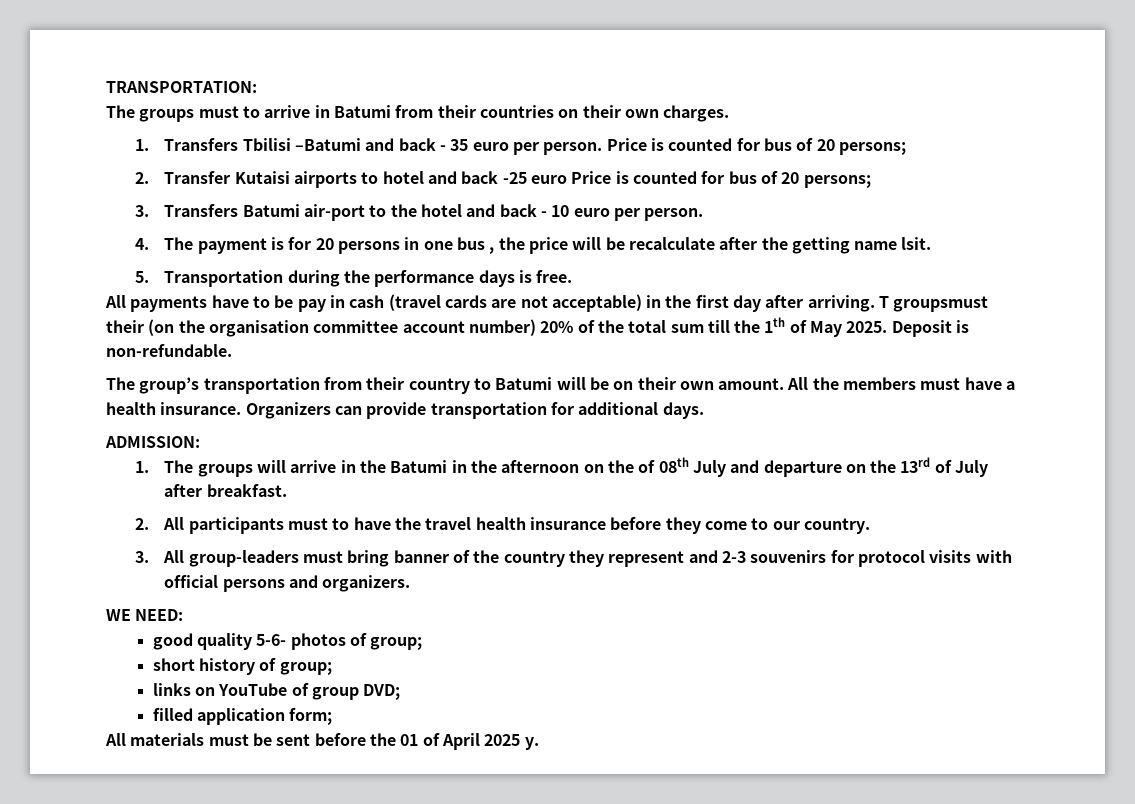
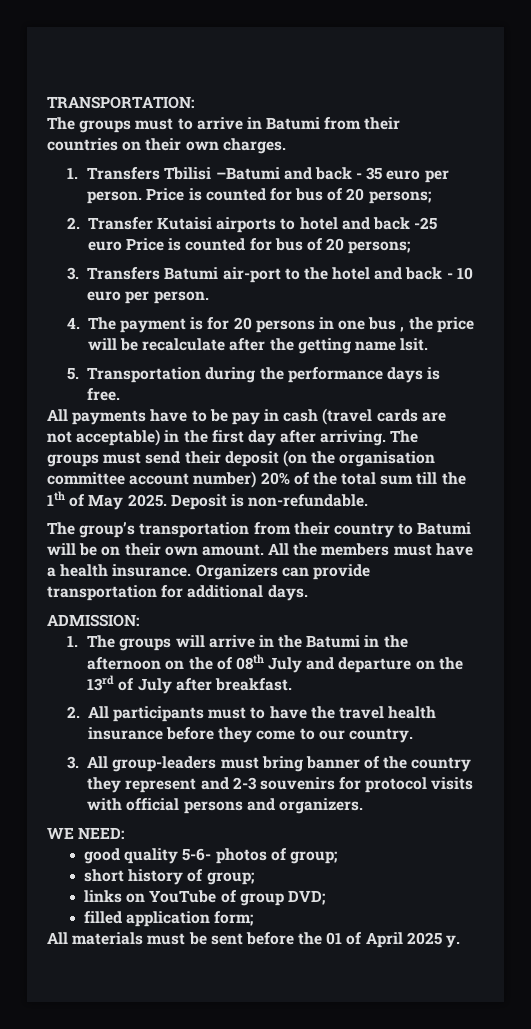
- T groupsmust their (on the organisation committee account number) 20% of the total sum till the 1th of May 2025.
+ The groups must send their deposit (on the organisation committee account number) 20% of the total sum till the 1th of May 2025.

